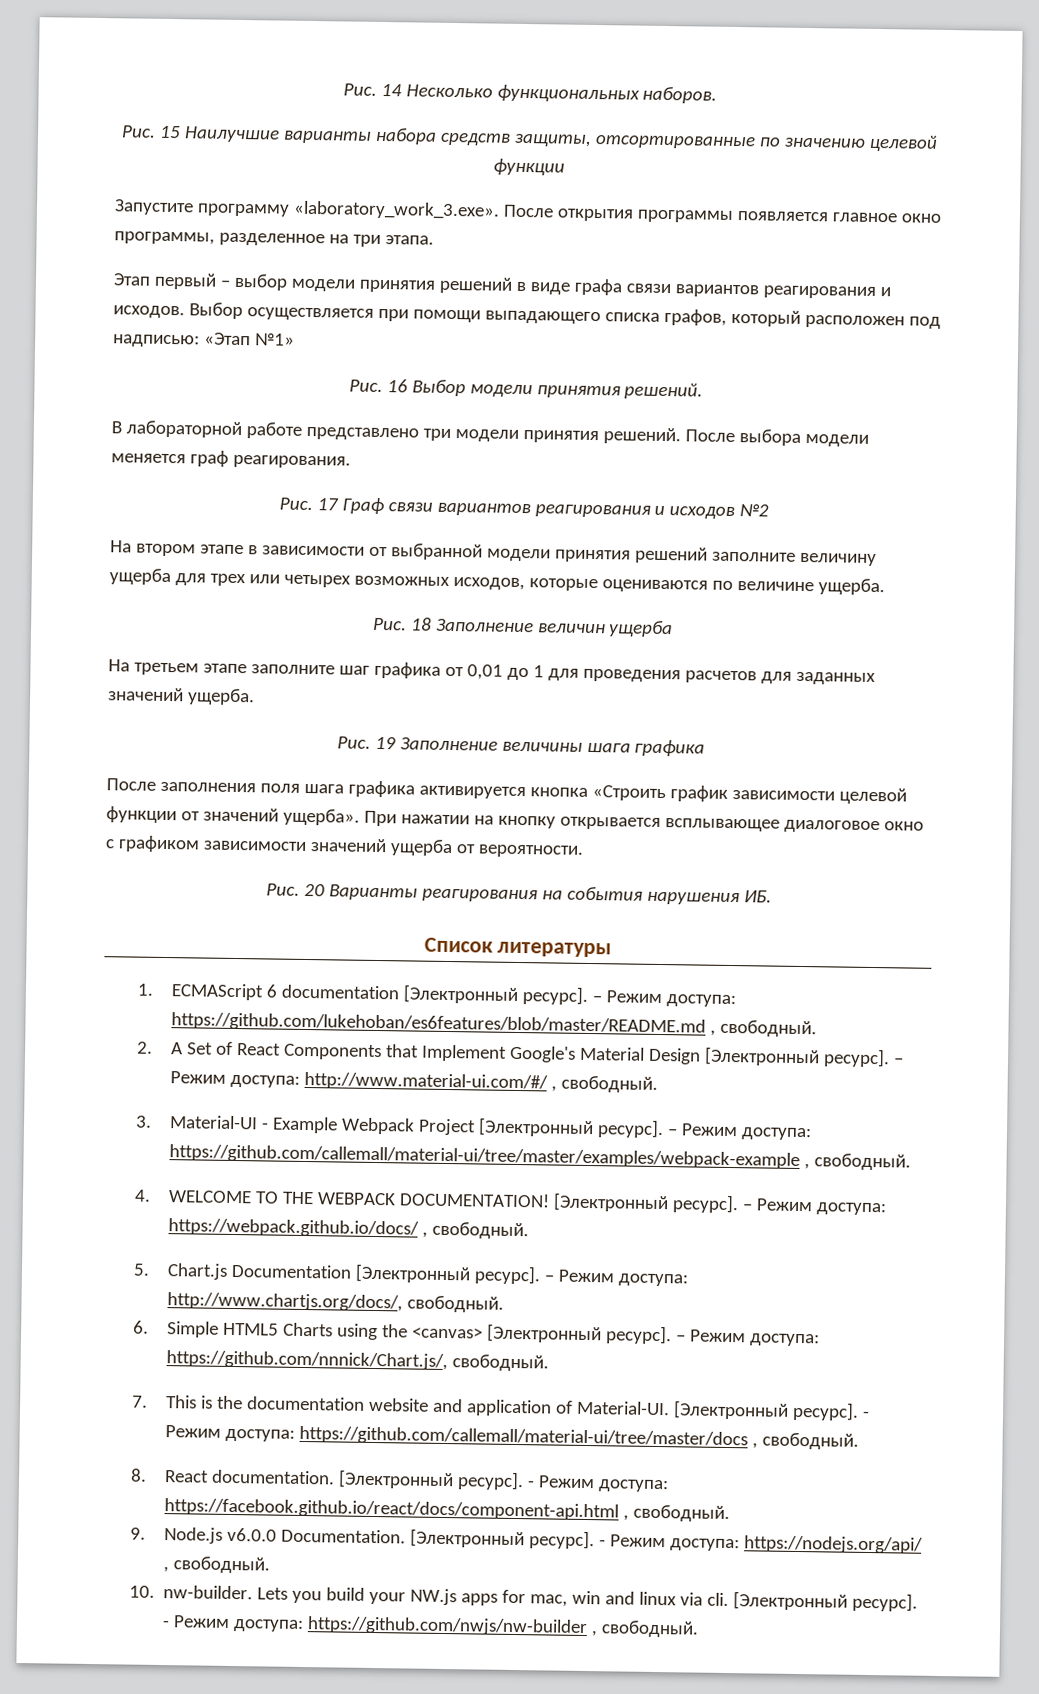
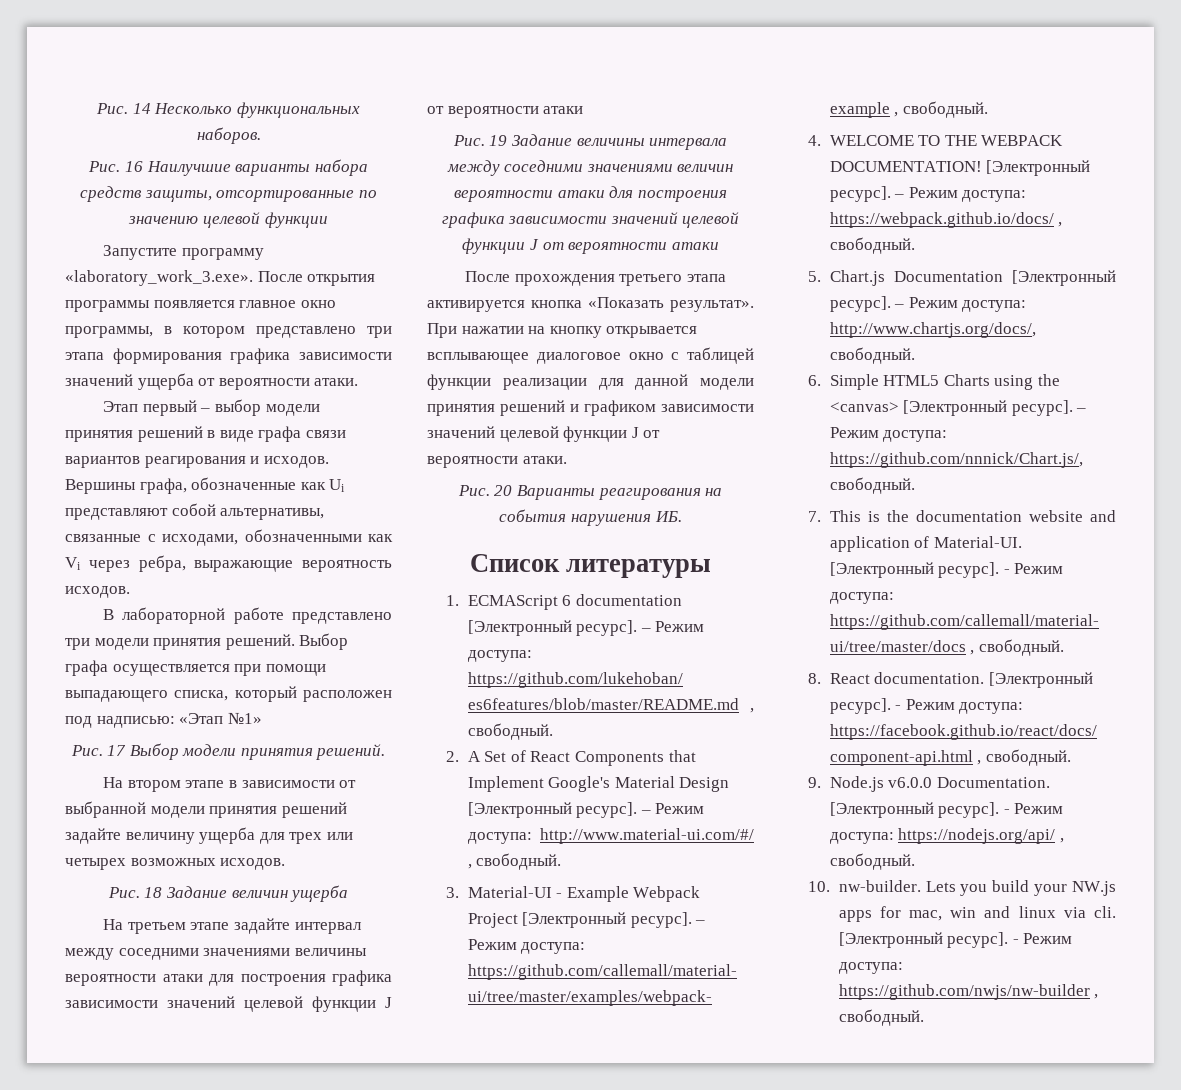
- Рис. 15 Наилучшие варианты набора средств защиты, отсортированные по значению целевой функции
+ Рис. 16 Наилучшие варианты набора средств защиты, отсортированные по значению целевой функции
- Запустите программу «laboratory_work_3.exe». После открытия программы появляется главное окно программы, разделенное на три этапа.
+ Запустите программу «laboratory_work_3.exe». После открытия программы появляется главное окно программы, в котором представлено три этапа формирования графика зависимости значений ущерба от вероятности атаки.
- Выбор осуществляется при помощи выпадающего списка графов, который расположен под надписью: «Этап №1»
+ Вершины графа, обозначенные как Ui представляют собой альтернативы, связанные с исходами, обозначенными как Vi через ребра, выражающие вероятность исходов.
+ В лабораторной работе представлено три модели принятия решений. Выбор графа осуществляется при помощи выпадающего списка, который расположен под надписью: «Этап №1»
- Рис. 16 Выбор модели принятия решений.
+ Рис. 17 Выбор модели принятия решений.
- В лабораторной работе представлено три модели принятия решений. После выбора модели меняется граф реагирования.
- Рис. 17 Граф связи вариантов реагирования и исходов №2
- На втором этапе в зависимости от выбранной модели принятия решений заполните величину ущерба для трех или четырех возможных исходов, которые оцениваются по величине ущерба.
+ На втором этапе в зависимости от выбранной модели принятия решений задайте величину ущерба для трех или четырех возможных исходов.
- Рис. 18 Заполнение величин ущерба
+ Рис. 18 Задание величин ущерба
- На третьем этапе заполните шаг графика от 0,01 до 1 для проведения расчетов для заданных значений ущерба.
- Рис. 19 Заполнение величины шага графика
- После заполнения поля шага графика активируется кнопка «Строить график зависимости целевой функции от значений ущерба».
+ На третьем этапе задайте интервал между соседними значениями величины вероятности атаки для построения графика зависимости значений целевой функции J от вероятности атаки
+ Рис. 19 Задание величины интервала между соседними значениями величин вероятности атаки для построения графика зависимости значений целевой функции J от вероятности атаки
+ После прохождения третьего этапа активируется кнопка «Показать результат».
- При нажатии на кнопку открывается всплывающее диалоговое окно с графиком зависимости значений ущерба от вероятности.
+ При нажатии на кнопку открывается всплывающее диалоговое окно с таблицей функции реализации для данной модели принятия решений и графиком зависимости значений целевой функции J от вероятности атаки.

